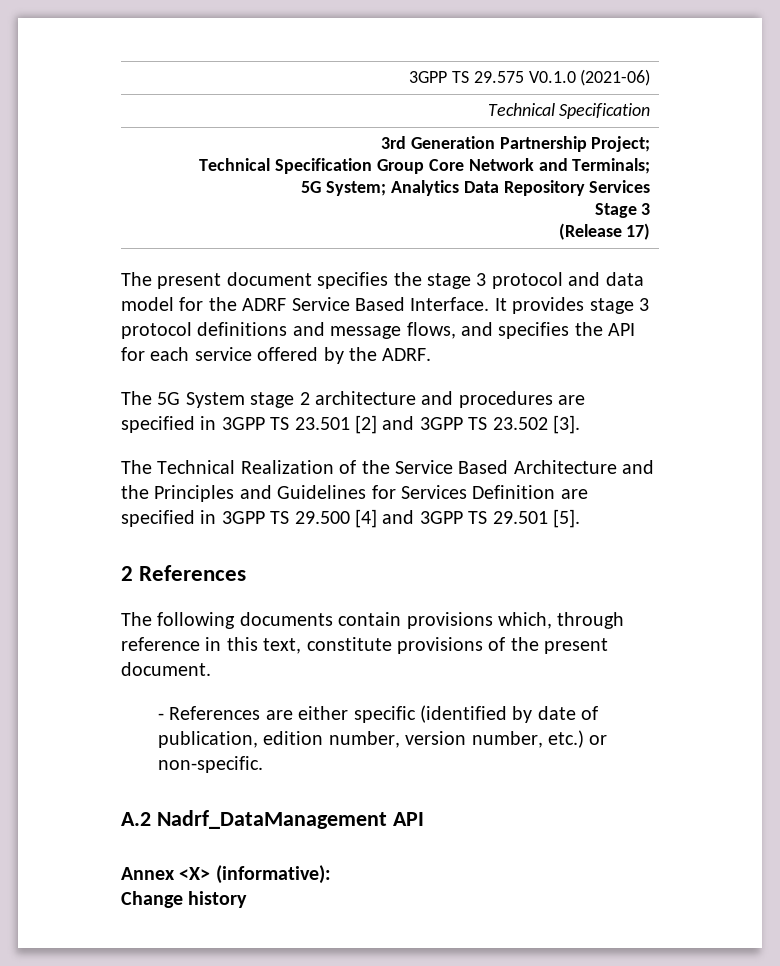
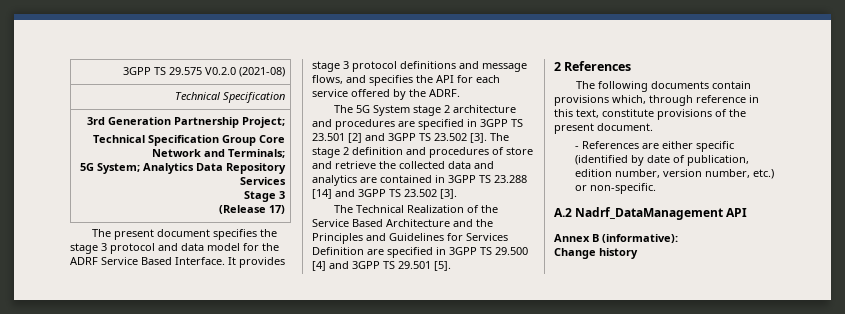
- 3GPP TS 29.575 V0.1.0 (2021-06)
+ 3GPP TS 29.575 V0.2.0 (2021-08)
+ The stage 2 definition and procedures of store and retrieve the collected data and analytics are contained in 3GPP TS 23.288 [14] and 3GPP TS 23.502 [3].
- Annex <X> (informative):
+ Annex B (informative):

